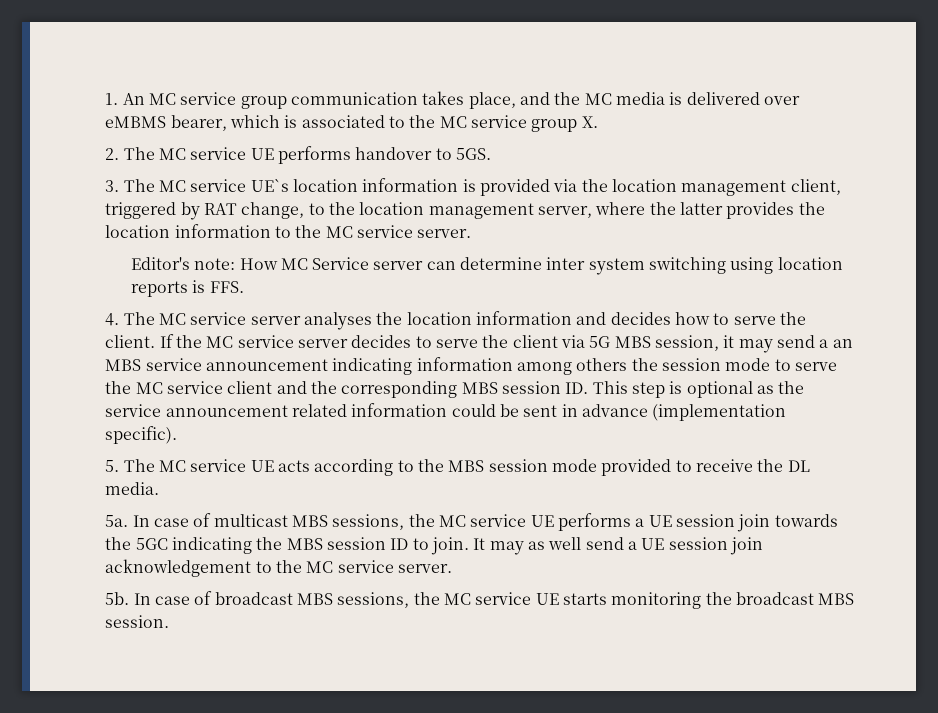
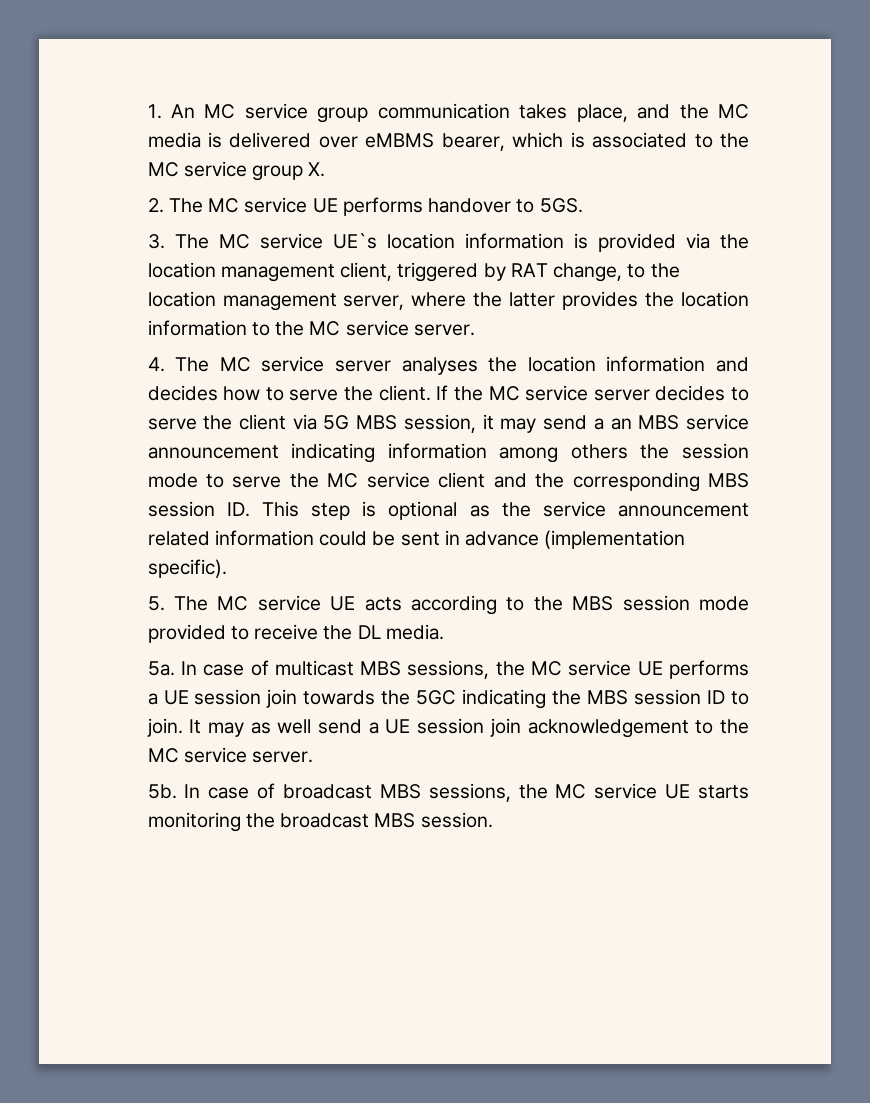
- Editor's note: How MC Service server can determine inter system switching using location reports is FFS.

